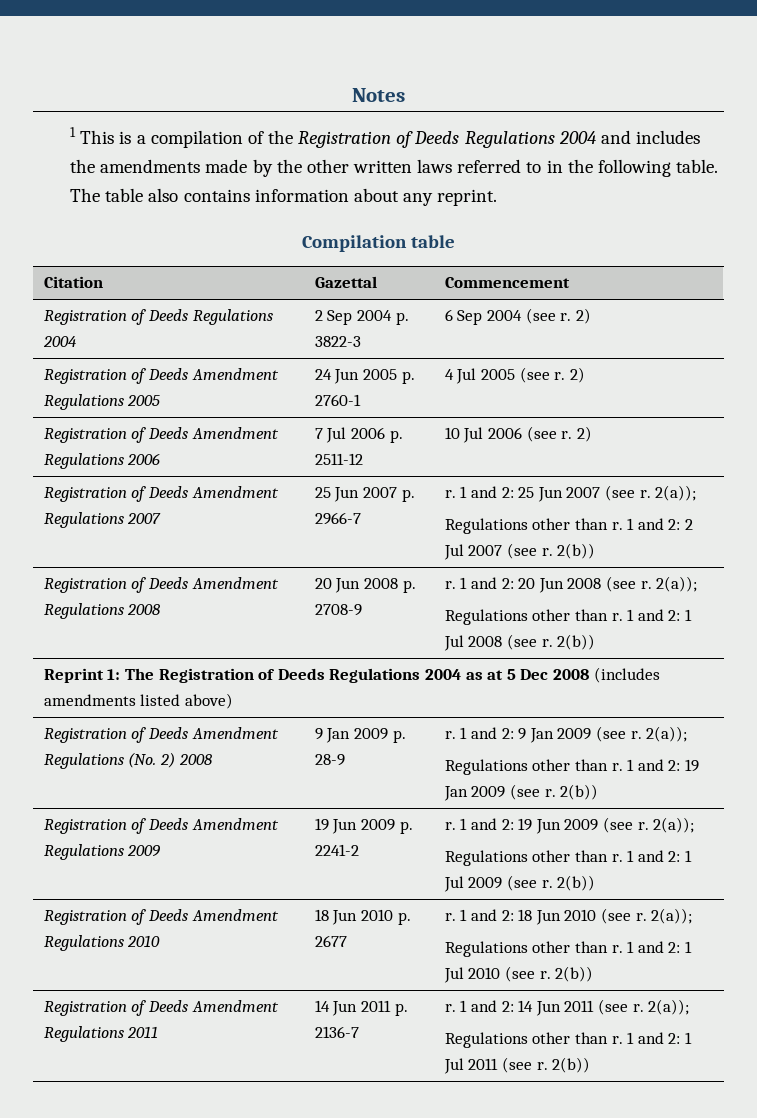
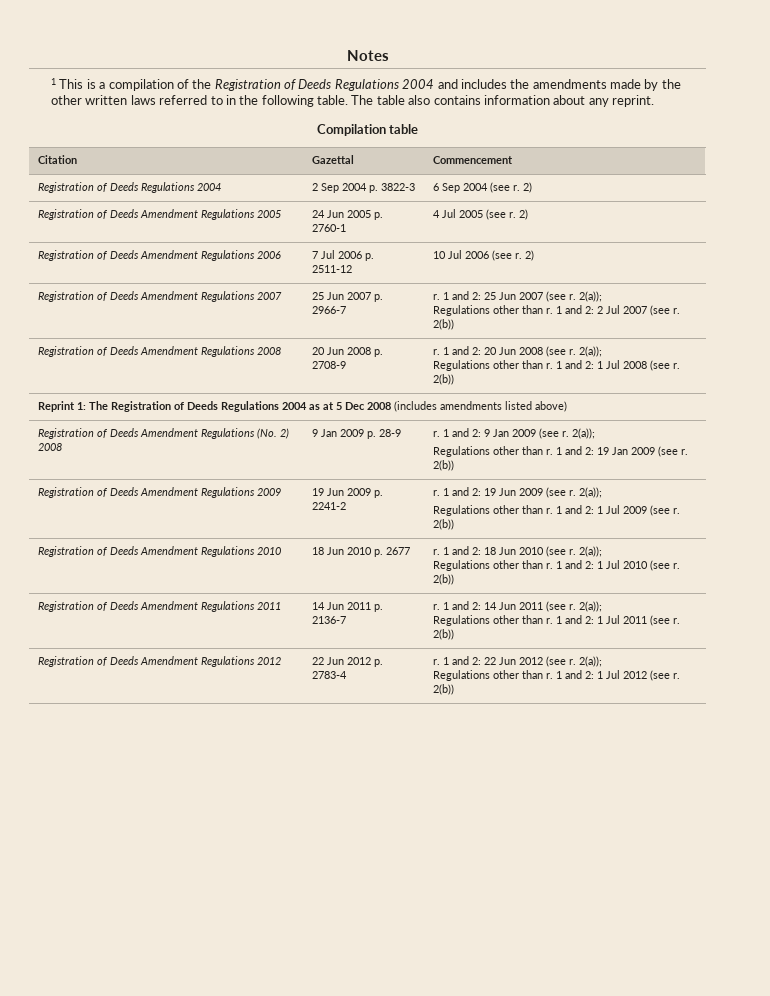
+ Registration of Deeds Amendment Regulations 2012 | 22 Jun 2012 p. 2783-4 | r. 1 and 2: 22 Jun 2012 (see r. 2(a));
+ Regulations other than r. 1 and 2: 1 Jul 2012 (see r. 2(b))

